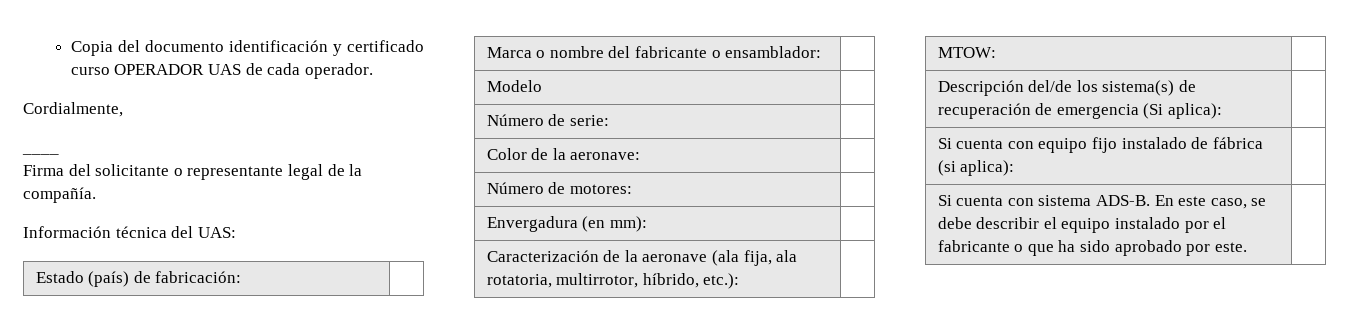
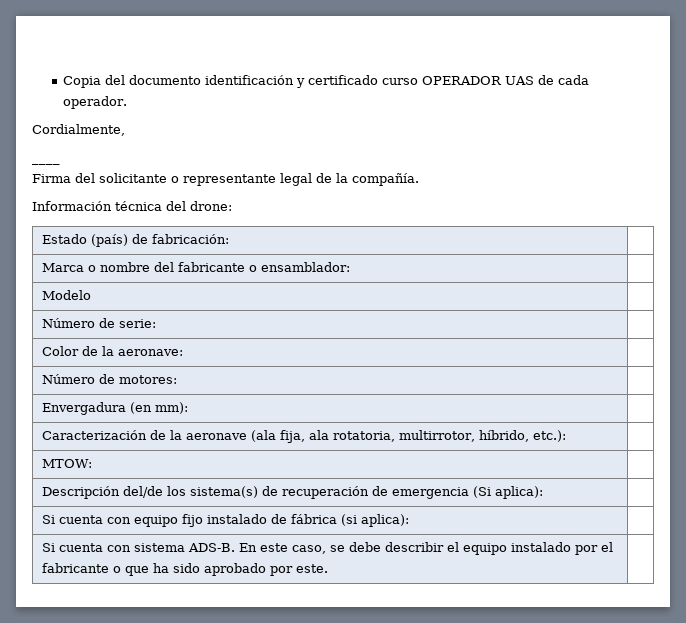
- Información técnica del UAS:
+ Información técnica del drone:

